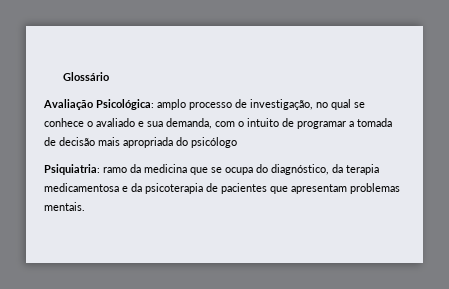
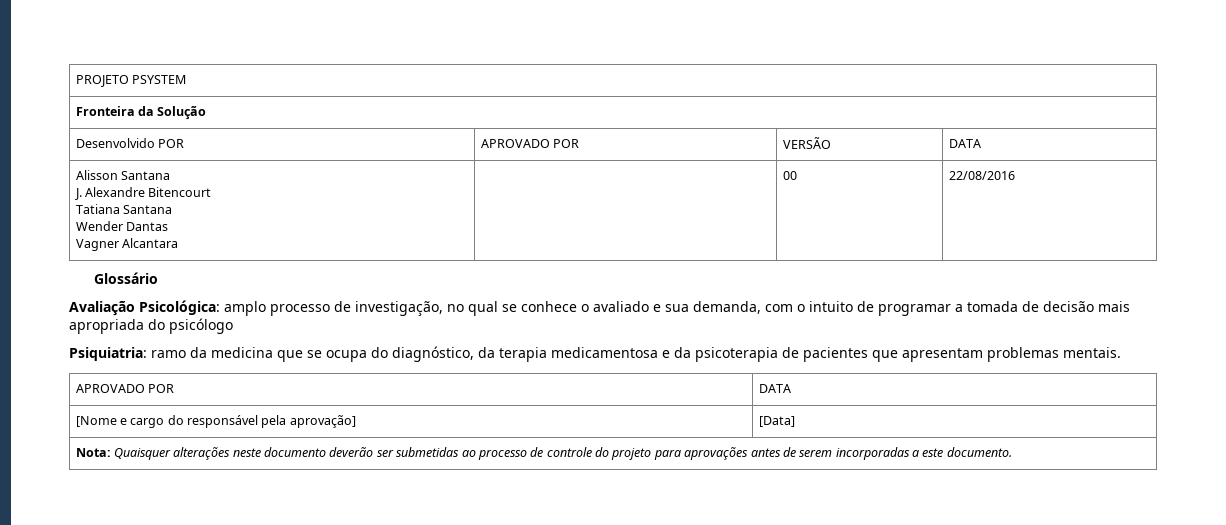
+ PROJETO PSYSTEM
+ Fronteira da Solução
+ Desenvolvido POR | APROVADO POR | VERSÃO | DATA
+ Alisson Santana
+ J. Alexandre Bitencourt
+ Tatiana Santana
+ Wender Dantas
+ Vagner Alcantara | | 00 | 22/08/2016
+ APROVADO POR | DATA
+ [Nome e cargo do responsável pela aprovação] | [Data]
+ Nota: Quaisquer alterações neste documento deverão ser submetidas ao processo de controle do projeto para aprovações antes de serem incorporadas a este documento.

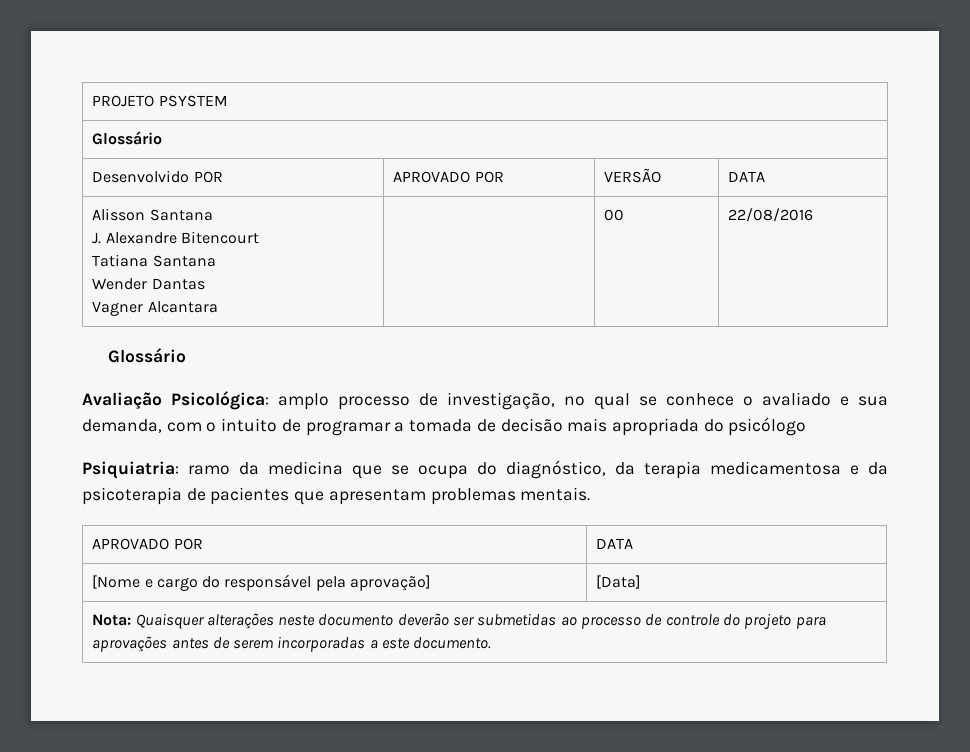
  PROJETO PSYSTEM
- Fronteira da Solução
+ Glossário

